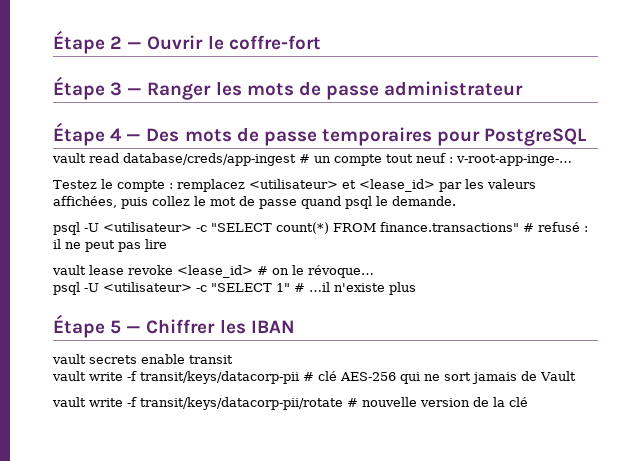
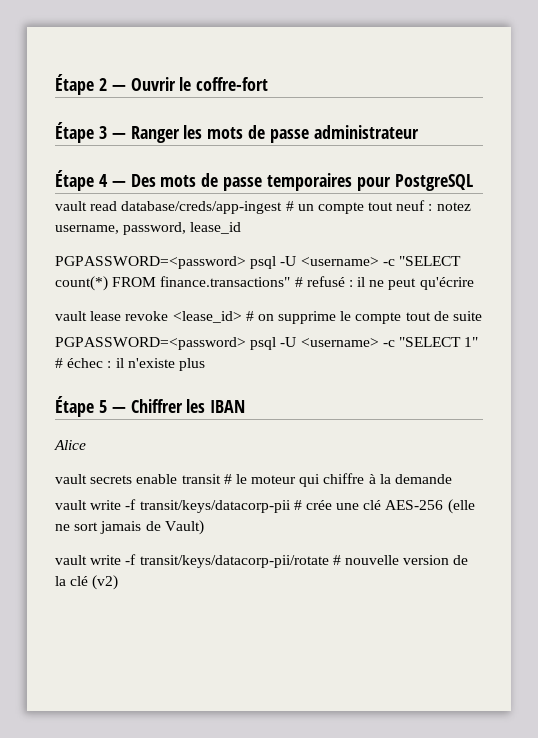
- vault read database/creds/app-ingest # un compte tout neuf : v-root-app-inge-…
- Testez le compte : remplacez <utilisateur> et <lease_id> par les valeurs affichées, puis collez le mot de passe quand psql le demande.
- psql -U <utilisateur> -c "SELECT count(*) FROM finance.transactions" # refusé : il ne peut pas lire
+ vault read database/creds/app-ingest # un compte tout neuf : notez username, password, lease_id
+ PGPASSWORD=<password> psql -U <username> -c "SELECT count(*) FROM finance.transactions" # refusé : il ne peut qu'écrire
- vault lease revoke <lease_id> # on le révoque…
- psql -U <utilisateur> -c "SELECT 1" # …il n'existe plus
+ vault lease revoke <lease_id> # on supprime le compte tout de suite
+ PGPASSWORD=<password> psql -U <username> -c "SELECT 1" # échec : il n'existe plus
+ Alice
- vault secrets enable transit
+ vault secrets enable transit # le moteur qui chiffre à la demande
- vault write -f transit/keys/datacorp-pii # clé AES-256 qui ne sort jamais de Vault
+ vault write -f transit/keys/datacorp-pii # crée une clé AES-256 (elle ne sort jamais de Vault)
- vault write -f transit/keys/datacorp-pii/rotate # nouvelle version de la clé
+ vault write -f transit/keys/datacorp-pii/rotate # nouvelle version de la clé (v2)

